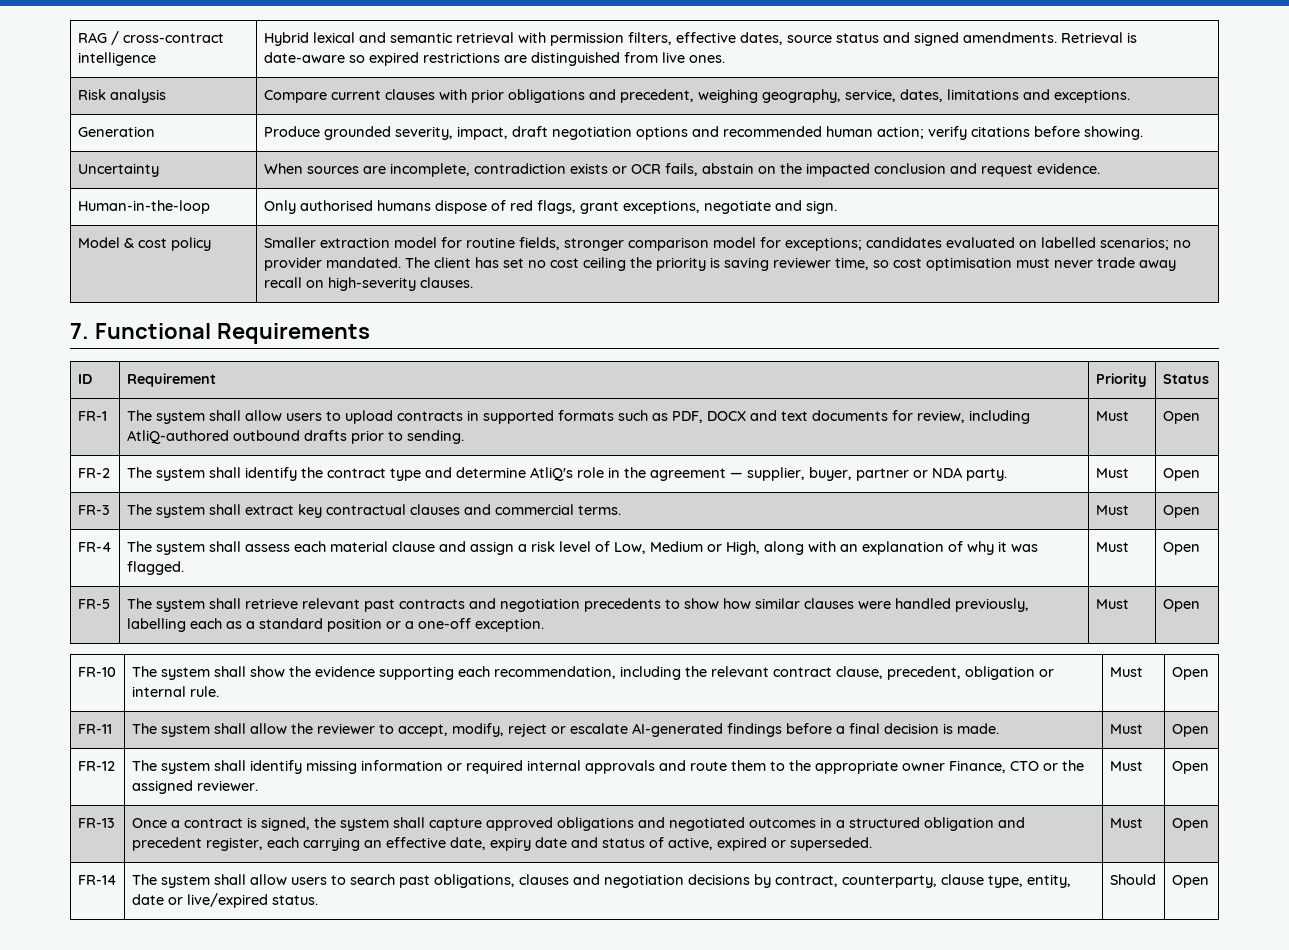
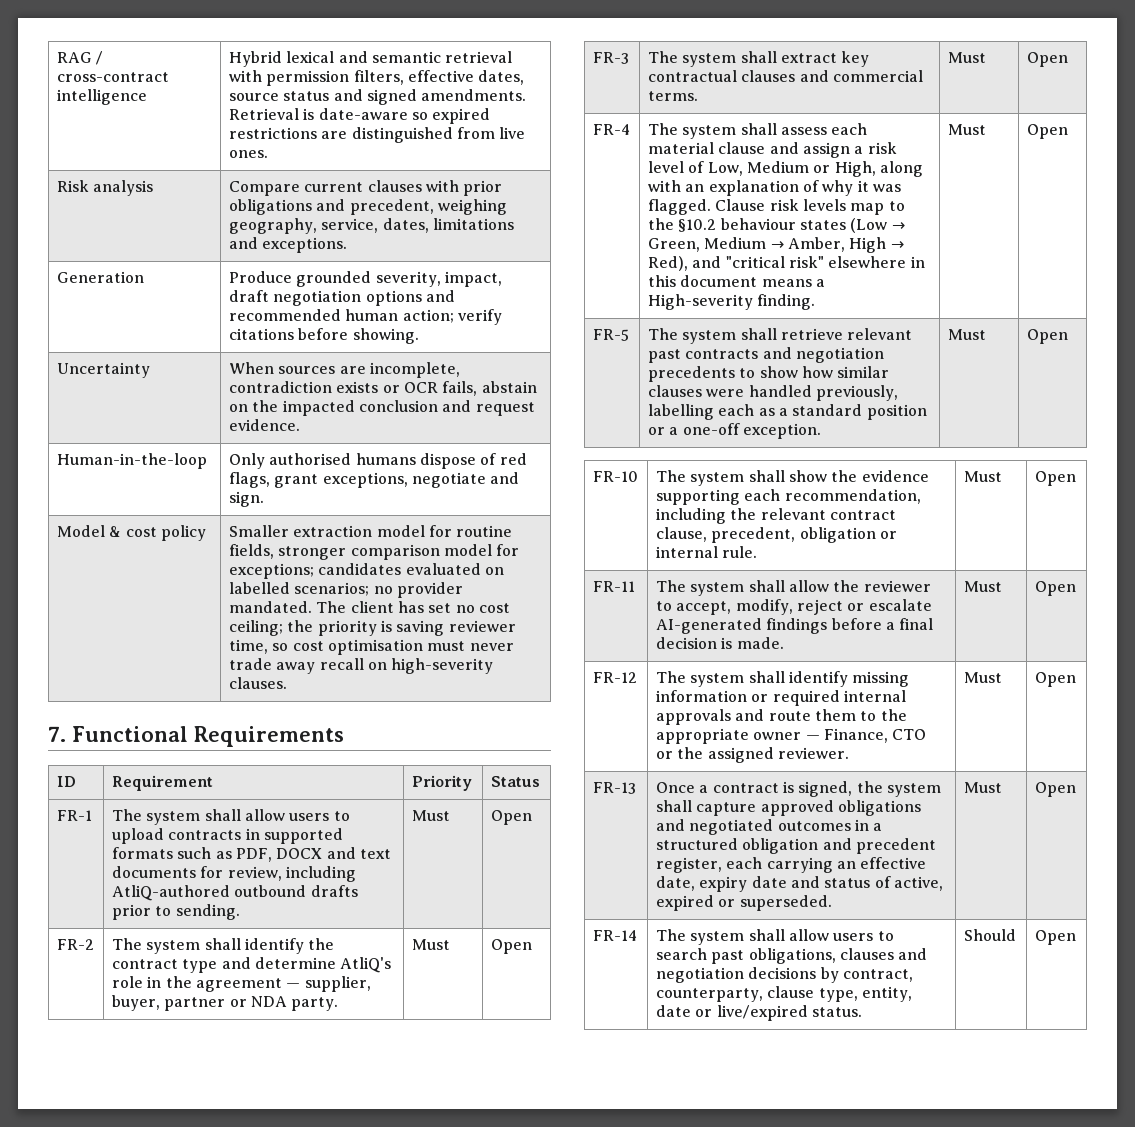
- The client has set no cost ceiling the priority is saving reviewer time, so cost optimisation must never trade away recall on high-severity clauses.
+ The client has set no cost ceiling; the priority is saving reviewer time, so cost optimisation must never trade away recall on high-severity clauses.
+ Clause risk levels map to the §10.2 behaviour states (Low → Green, Medium → Amber, High → Red), and "critical risk" elsewhere in this document means a High-severity finding.
- FR-12 | The system shall identify missing information or required internal approvals and route them to the appropriate owner Finance, CTO or the assigned reviewer. | Must | Open
+ FR-12 | The system shall identify missing information or required internal approvals and route them to the appropriate owner — Finance, CTO or the assigned reviewer. | Must | Open

